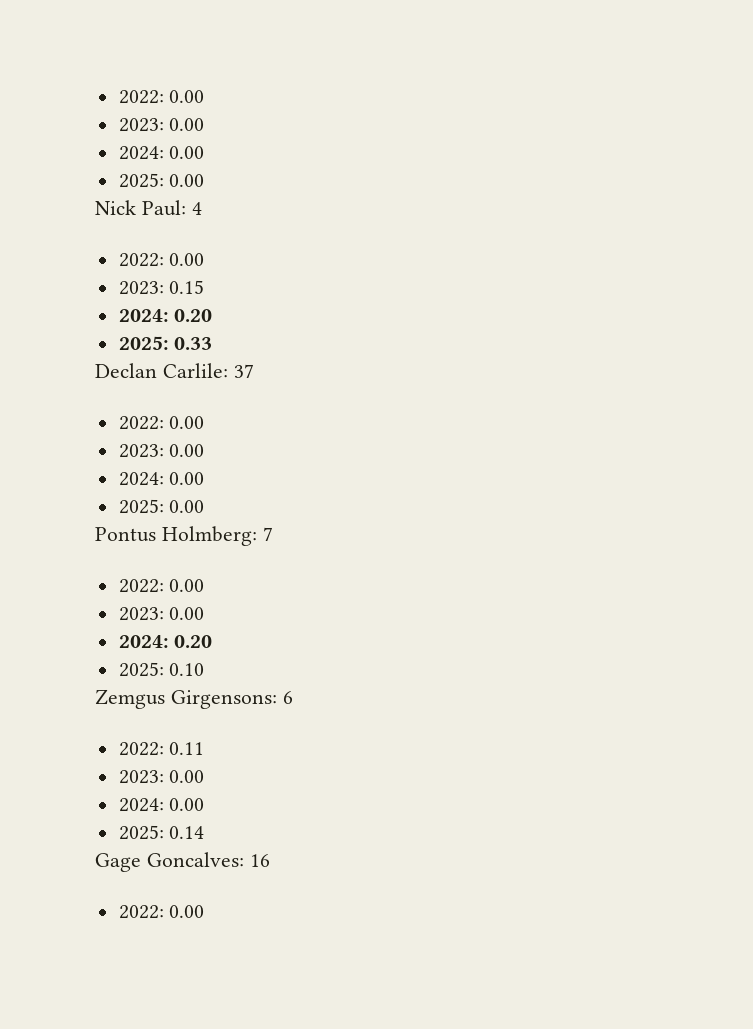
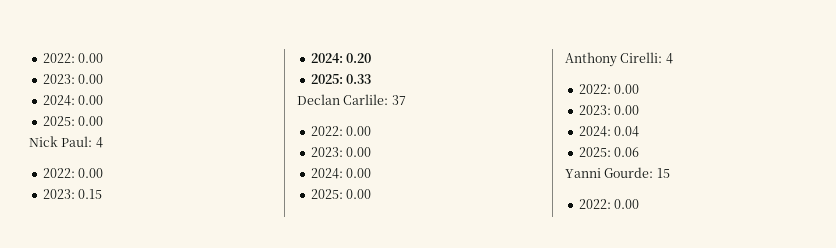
- Pontus Holmberg: 7
+ Anthony Cirelli: 4
  2022: 0.00
  2023: 0.00
- 2024: 0.20
- 2025: 0.10
- Zemgus Girgensons: 6
- 2022: 0.11
- 2023: 0.00
- 2024: 0.00
- 2025: 0.14
- Gage Goncalves: 16
+ 2024: 0.04
+ 2025: 0.06
+ Yanni Gourde: 15

